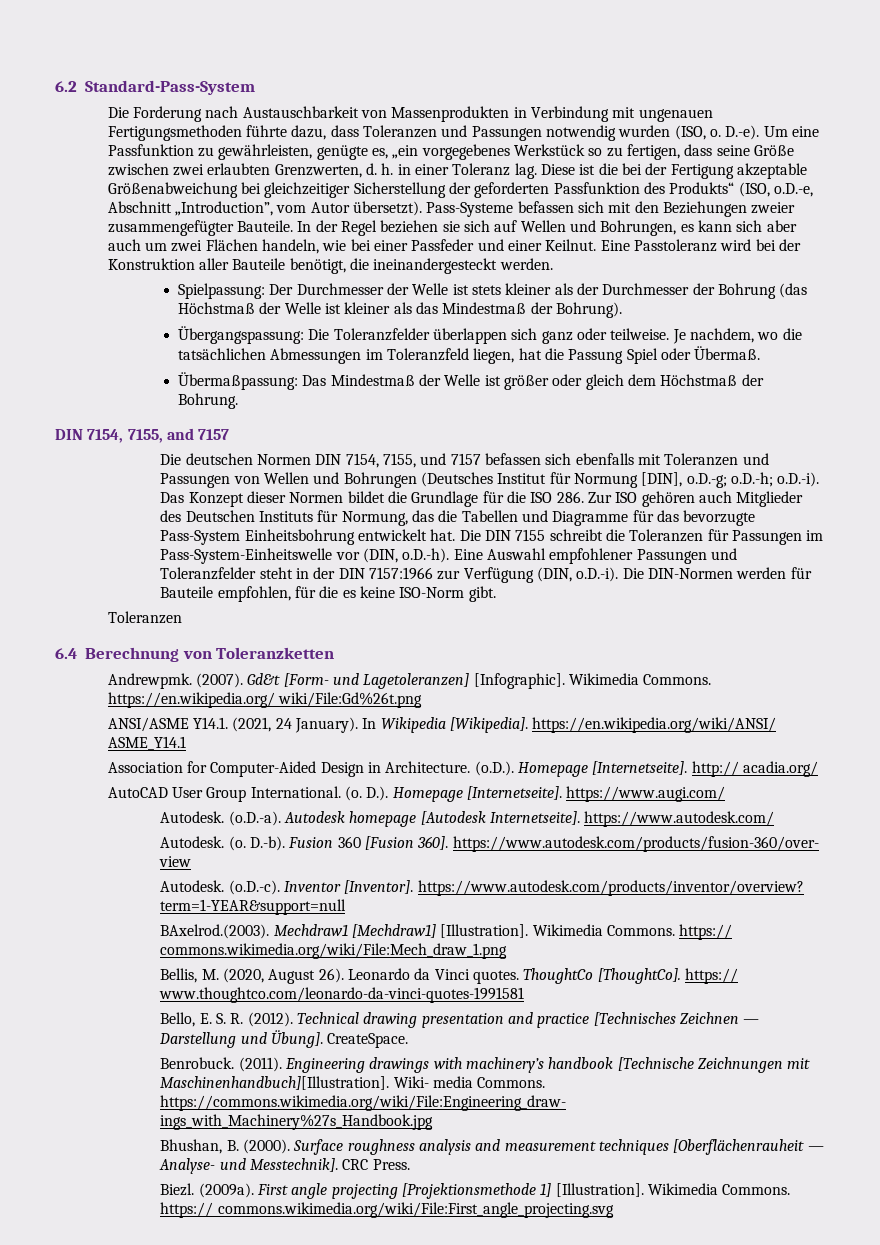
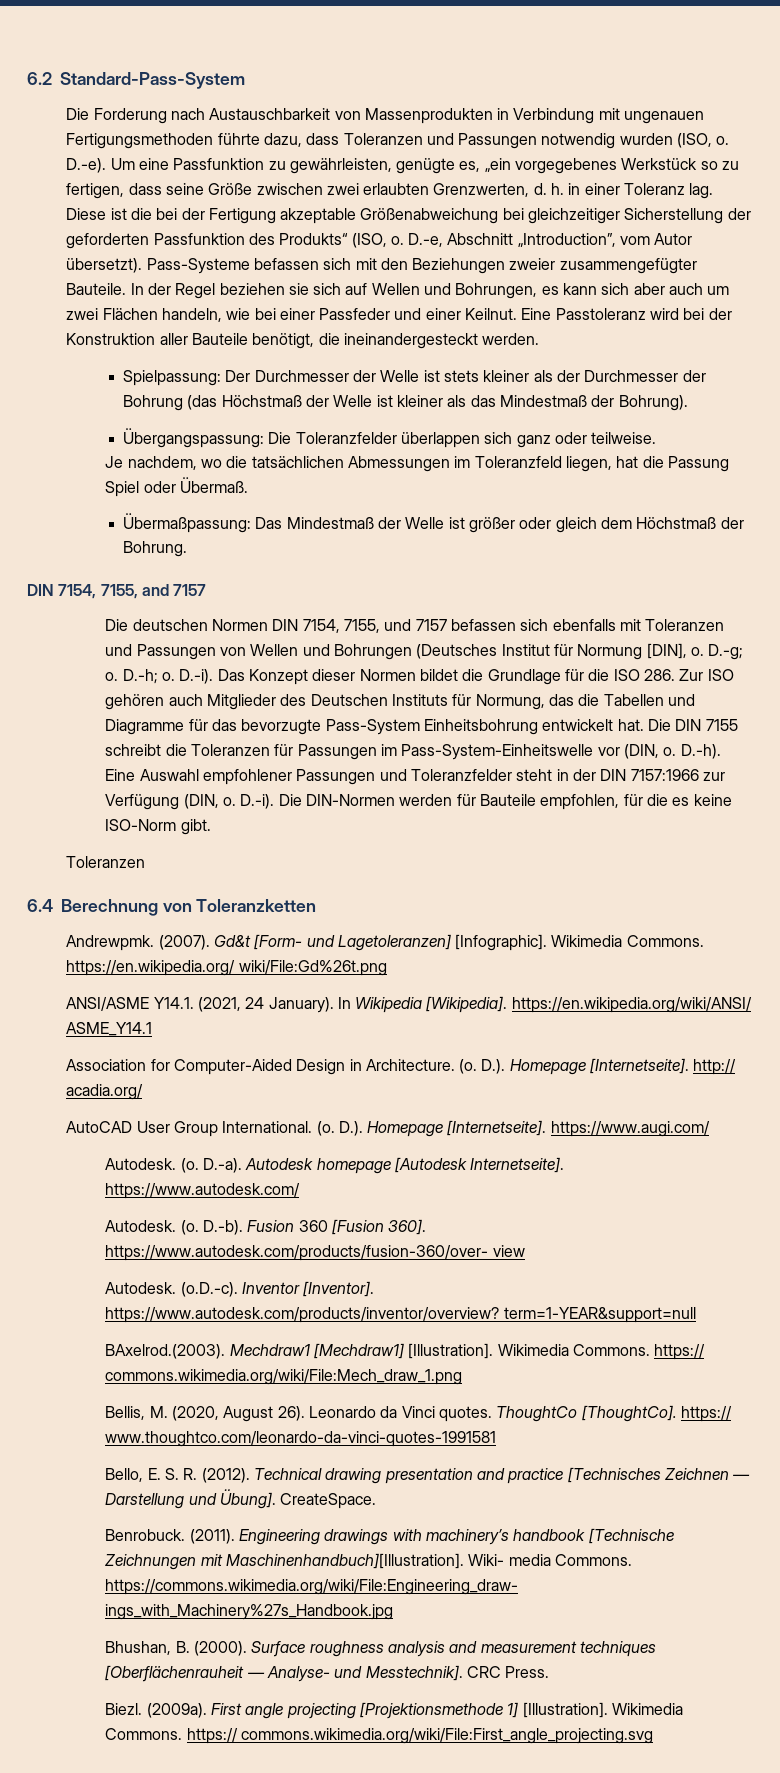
- Diese ist die bei der Fertigung akzeptable Größenabweichung bei gleichzeitiger Sicherstellung der geforderten Passfunktion des Produkts“ (ISO, o.D.-e, Abschnitt „Introduction”, vom Autor übersetzt).
+ Diese ist die bei der Fertigung akzeptable Größenabweichung bei gleichzeitiger Sicherstellung der geforderten Passfunktion des Produkts“ (ISO, o. D.-e, Abschnitt „Introduction”, vom Autor übersetzt).
- Übergangspassung: Die Toleranzfelder überlappen sich ganz oder teilweise. Je nachdem, wo die tatsächlichen Abmessungen im Toleranzfeld liegen, hat die Passung Spiel oder Übermaß.
+ Übergangspassung: Die Toleranzfelder überlappen sich ganz oder teilweise.
+ Je nachdem, wo die tatsächlichen Abmessungen im Toleranzfeld liegen, hat die Passung Spiel oder Übermaß.
- Die deutschen Normen DIN 7154, 7155, und 7157 befassen sich ebenfalls mit Toleranzen und Passungen von Wellen und Bohrungen (Deutsches Institut für Normung [DIN], o.D.-g; o.D.-h; o.D.-i). Das Konzept dieser Normen bildet die Grundlage für die ISO 286. Zur ISO gehören auch Mitglieder des Deutschen Instituts für Normung, das die Tabellen und Diagramme für das bevorzugte Pass-System Einheitsbohrung entwickelt hat.
+ Die deutschen Normen DIN 7154, 7155, und 7157 befassen sich ebenfalls mit Toleranzen und Passungen von Wellen und Bohrungen (Deutsches Institut für Normung [DIN], o. D.-g; o. D.-h; o. D.-i). Das Konzept dieser Normen bildet die Grundlage für die ISO 286. Zur ISO gehören auch Mitglieder des Deutschen Instituts für Normung, das die Tabellen und Diagramme für das bevorzugte Pass-System Einheitsbohrung entwickelt hat.
- Die DIN 7155 schreibt die Toleranzen für Passungen im Pass-System-Einheitswelle vor (DIN, o.D.-h). Eine Auswahl empfohlener Passungen und Toleranzfelder steht in der DIN 7157:1966 zur Verfügung (DIN, o.D.-i). Die DIN-Normen werden für Bauteile empfohlen, für die es keine ISO-Norm gibt.
+ Die DIN 7155 schreibt die Toleranzen für Passungen im Pass-System-Einheitswelle vor (DIN, o. D.-h). Eine Auswahl empfohlener Passungen und Toleranzfelder steht in der DIN 7157:1966 zur Verfügung (DIN, o. D.-i). Die DIN-Normen werden für Bauteile empfohlen, für die es keine ISO-Norm gibt.
- (o.D.). Homepage [Internetseite]. http:// acadia.org/
+ (o. D.). Homepage [Internetseite]. http:// acadia.org/
- (o.D.-a). Autodesk homepage [Autodesk Internetseite]. https://www.autodesk.com/
+ (o. D.-a). Autodesk homepage [Autodesk Internetseite]. https://www.autodesk.com/

